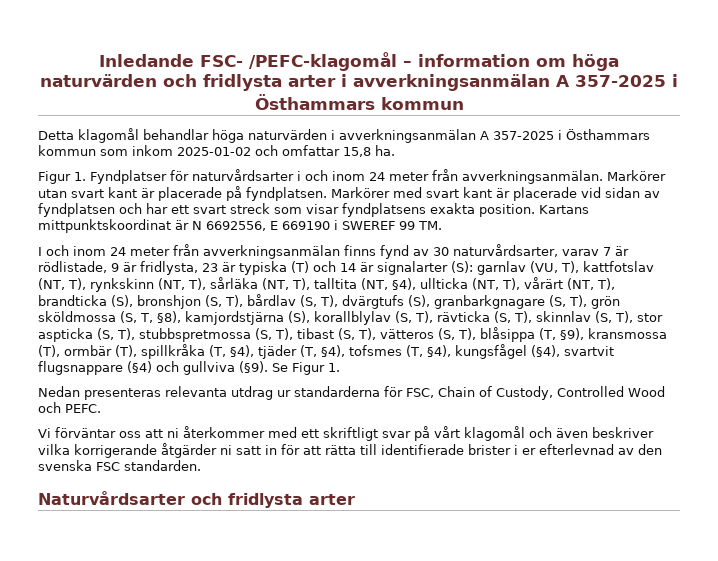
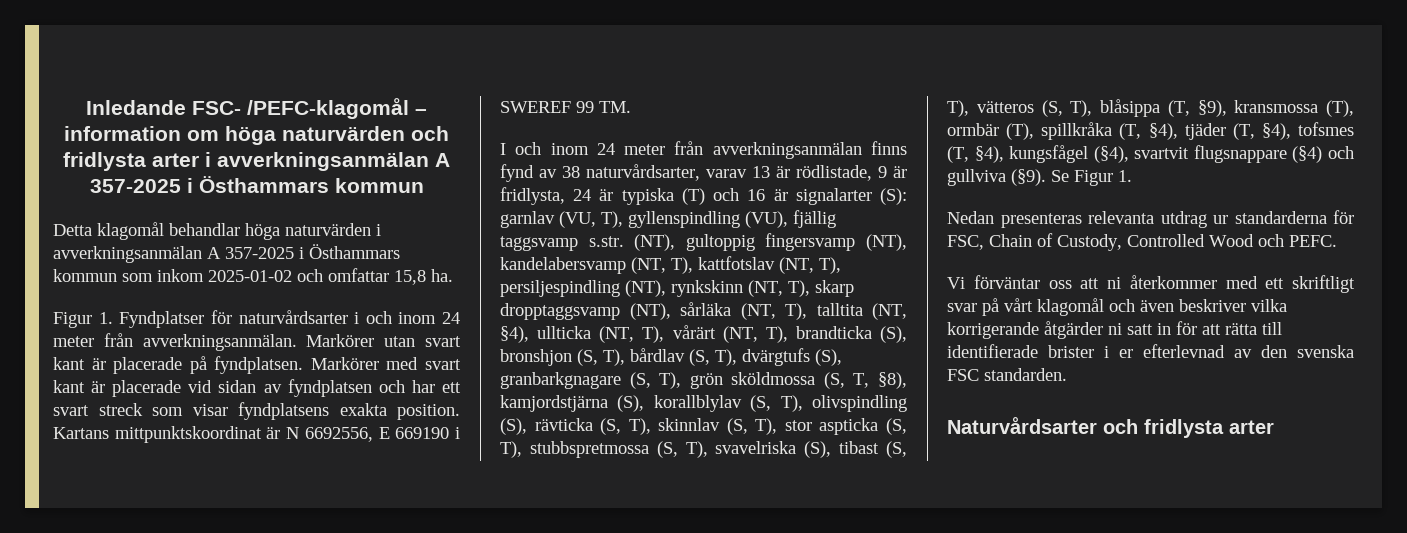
- I och inom 24 meter från avverkningsanmälan finns fynd av 30 naturvårdsarter, varav 7 är rödlistade, 9 är fridlysta, 23 är typiska (T) och 14 är signalarter (S):
+ I och inom 24 meter från avverkningsanmälan finns fynd av 38 naturvårdsarter, varav 13 är rödlistade, 9 är fridlysta, 24 är typiska (T) och 16 är signalarter (S):
- garnlav (VU, T), kattfotslav (NT, T), rynkskinn (NT, T), sårläka (NT, T), talltita (NT, §4), ullticka (NT, T), vårärt (NT, T), brandticka (S), bronshjon (S, T), bårdlav (S, T), dvärgtufs (S), granbarkgnagare (S, T), grön sköldmossa (S, T, §8), kamjordstjärna (S), korallblylav (S, T), rävticka (S, T), skinnlav (S, T), stor aspticka (S, T), stubbspretmossa (S, T), tibast (S, T), vätteros (S, T), blåsippa (T, §9), kransmossa (T), ormbär (T), spillkråka (T, §4), tjäder (T, §4), tofsmes (T, §4), kungsfågel (§4), svartvit flugsnappare (§4) och gullviva (§9).
+ garnlav (VU, T), gyllenspindling (VU), fjällig taggsvamp s.str. (NT), gultoppig fingersvamp (NT), kandelabersvamp (NT, T), kattfotslav (NT, T), persiljespindling (NT), rynkskinn (NT, T), skarp dropptaggsvamp (NT), sårläka (NT, T), talltita (NT, §4), ullticka (NT, T), vårärt (NT, T), brandticka (S), bronshjon (S, T), bårdlav (S, T), dvärgtufs (S), granbarkgnagare (S, T), grön sköldmossa (S, T, §8), kamjordstjärna (S), korallblylav (S, T), olivspindling (S), rävticka (S, T), skinnlav (S, T), stor aspticka (S, T), stubbspretmossa (S, T), svavelriska (S), tibast (S, T), vätteros (S, T), blåsippa (T, §9), kransmossa (T), ormbär (T), spillkråka (T, §4), tjäder (T, §4), tofsmes (T, §4), kungsfågel (§4), svartvit flugsnappare (§4) och gullviva (§9).

